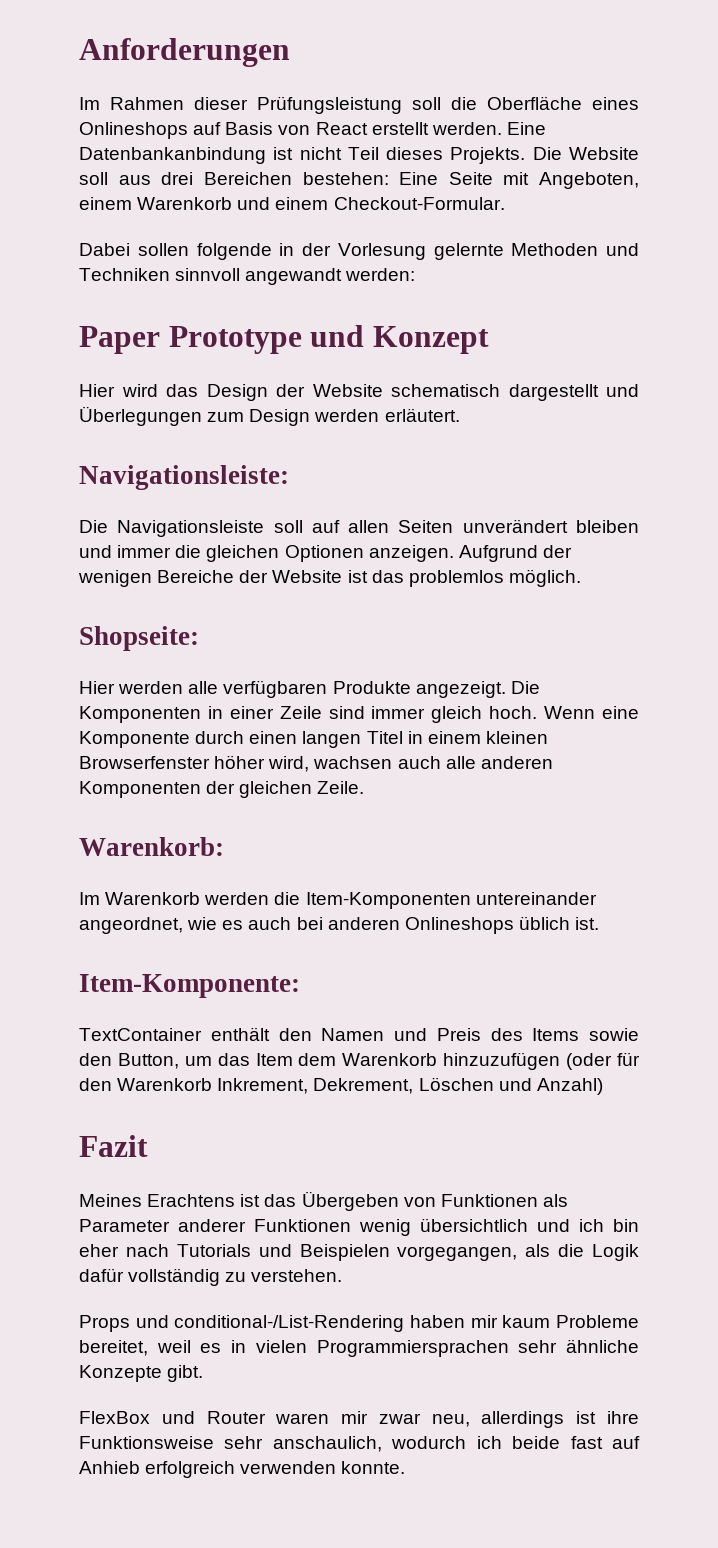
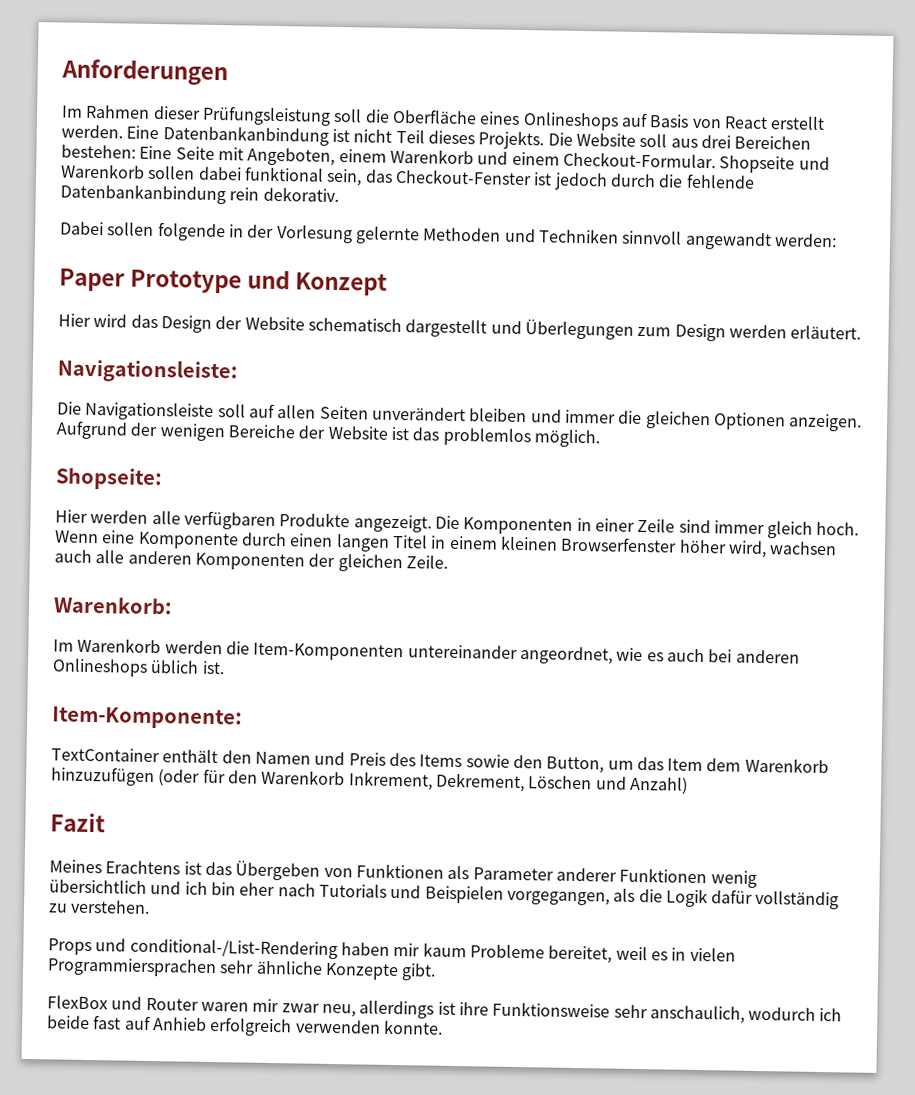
+ Shopseite und Warenkorb sollen dabei funktional sein, das Checkout-Fenster ist jedoch durch die fehlende Datenbankanbindung rein dekorativ.

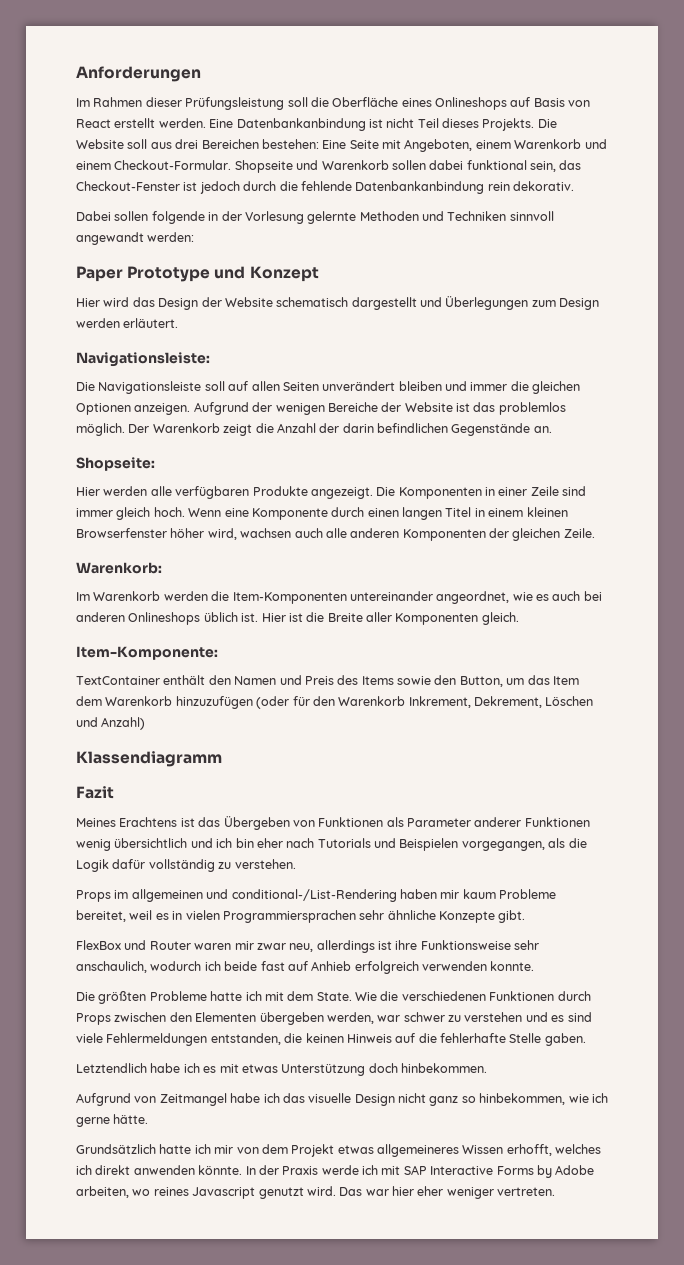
+ Der Warenkorb zeigt die Anzahl der darin befindlichen Gegenstände an.
+ Hier ist die Breite aller Komponenten gleich.
+ Klassendiagramm
- Props und conditional-/List-Rendering haben mir kaum Probleme bereitet, weil es in vielen Programmiersprachen sehr ähnliche Konzepte gibt.
+ Props im allgemeinen und conditional-/List-Rendering haben mir kaum Probleme bereitet, weil es in vielen Programmiersprachen sehr ähnliche Konzepte gibt.
+ Die größten Probleme hatte ich mit dem State. Wie die verschiedenen Funktionen durch Props zwischen den Elementen übergeben werden, war schwer zu verstehen und es sind viele Fehlermeldungen entstanden, die keinen Hinweis auf die fehlerhafte Stelle gaben.
+ Letztendlich habe ich es mit etwas Unterstützung doch hinbekommen.
+ Aufgrund von Zeitmangel habe ich das visuelle Design nicht ganz so hinbekommen, wie ich gerne hätte.
+ Grundsätzlich hatte ich mir von dem Projekt etwas allgemeineres Wissen erhofft, welches ich direkt anwenden könnte. In der Praxis werde ich mit SAP Interactive Forms by Adobe arbeiten, wo reines Javascript genutzt wird. Das war hier eher weniger vertreten.

